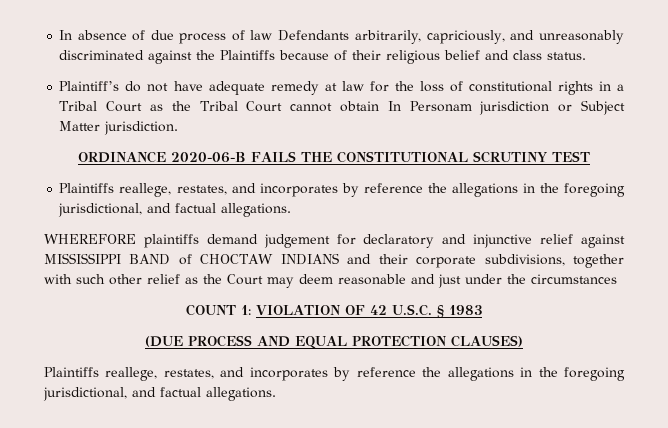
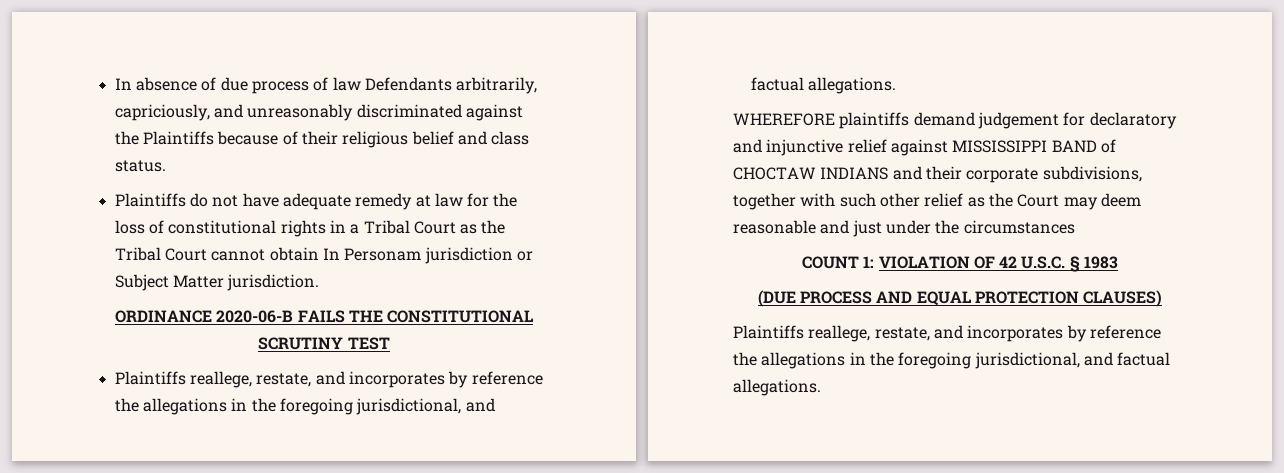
- Plaintiff’s do not have adequate remedy at law for the loss of constitutional rights in a Tribal Court as the Tribal Court cannot obtain In Personam jurisdiction or Subject Matter jurisdiction.
+ Plaintiffs do not have adequate remedy at law for the loss of constitutional rights in a Tribal Court as the Tribal Court cannot obtain In Personam jurisdiction or Subject Matter jurisdiction.
  ORDINANCE 2020-06-B FAILS THE CONSTITUTIONAL SCRUTINY TEST
- Plaintiffs reallege, restates, and incorporates by reference the allegations in the foregoing jurisdictional, and factual allegations.
+ Plaintiffs reallege, restate, and incorporates by reference the allegations in the foregoing jurisdictional, and factual allegations.
  (DUE PROCESS AND EQUAL PROTECTION CLAUSES)
- Plaintiffs reallege, restates, and incorporates by reference the allegations in the foregoing jurisdictional, and factual allegations.
+ Plaintiffs reallege, restate, and incorporates by reference the allegations in the foregoing jurisdictional, and factual allegations.

